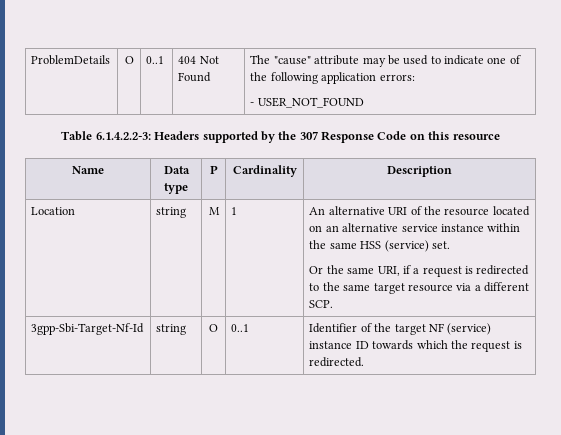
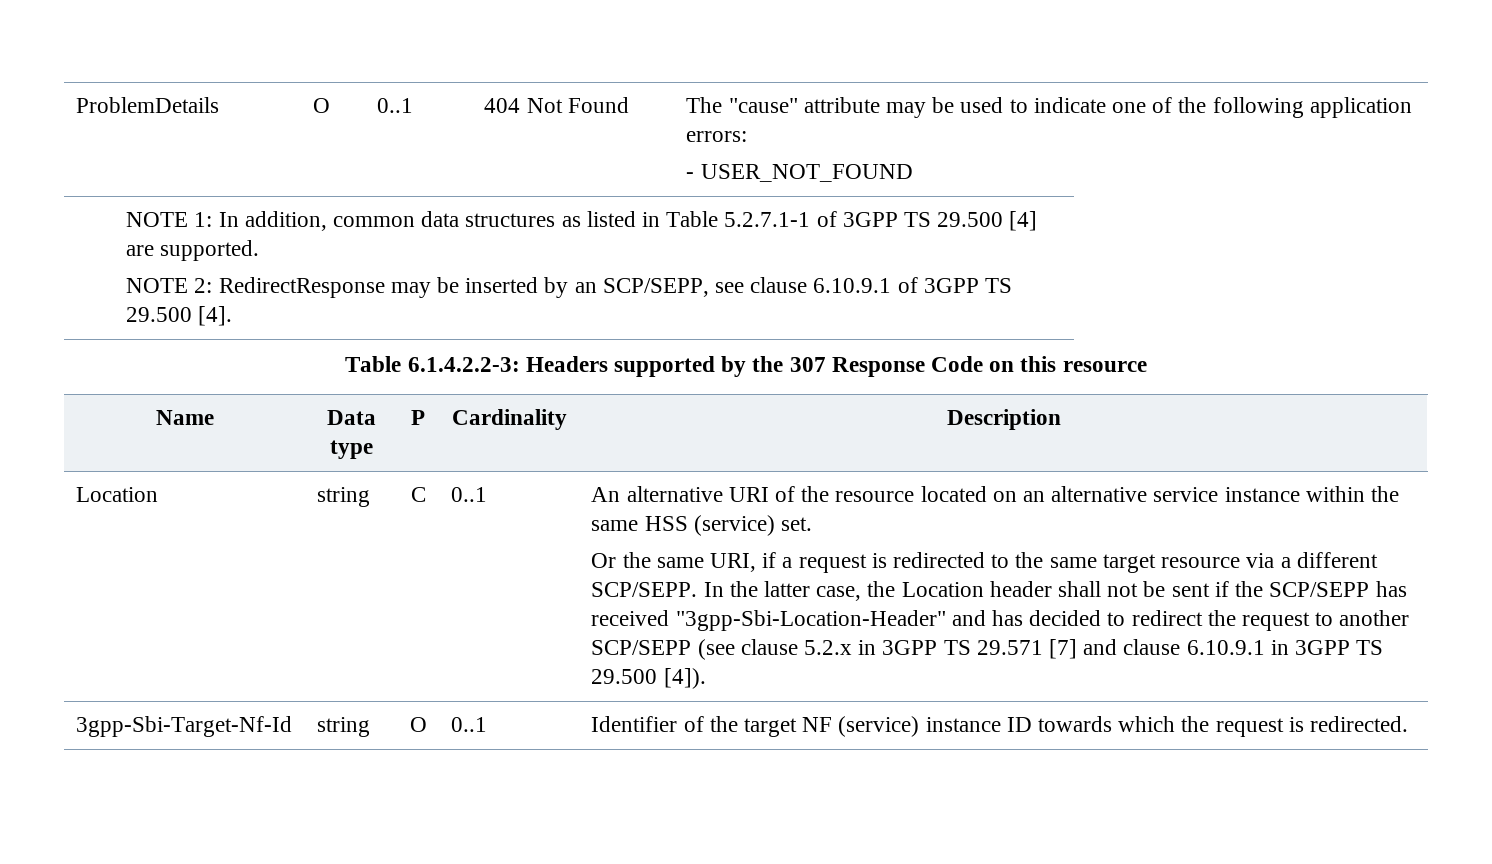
+ NOTE 1: In addition, common data structures as listed in Table 5.2.7.1-1 of 3GPP TS 29.500 [4] are supported.
+ NOTE 2: RedirectResponse may be inserted by an SCP/SEPP, see clause 6.10.9.1 of 3GPP TS 29.500 [4].
- M | 1
+ C | 0..1
- Or the same URI, if a request is redirected to the same target resource via a different SCP.
+ Or the same URI, if a request is redirected to the same target resource via a different SCP/SEPP. In the latter case, the Location header shall not be sent if the SCP/SEPP has received "3gpp-Sbi-Location-Header" and has decided to redirect the request to another SCP/SEPP (see clause 5.2.x in 3GPP TS 29.571 [7] and clause 6.10.9.1 in 3GPP TS 29.500 [4]).

